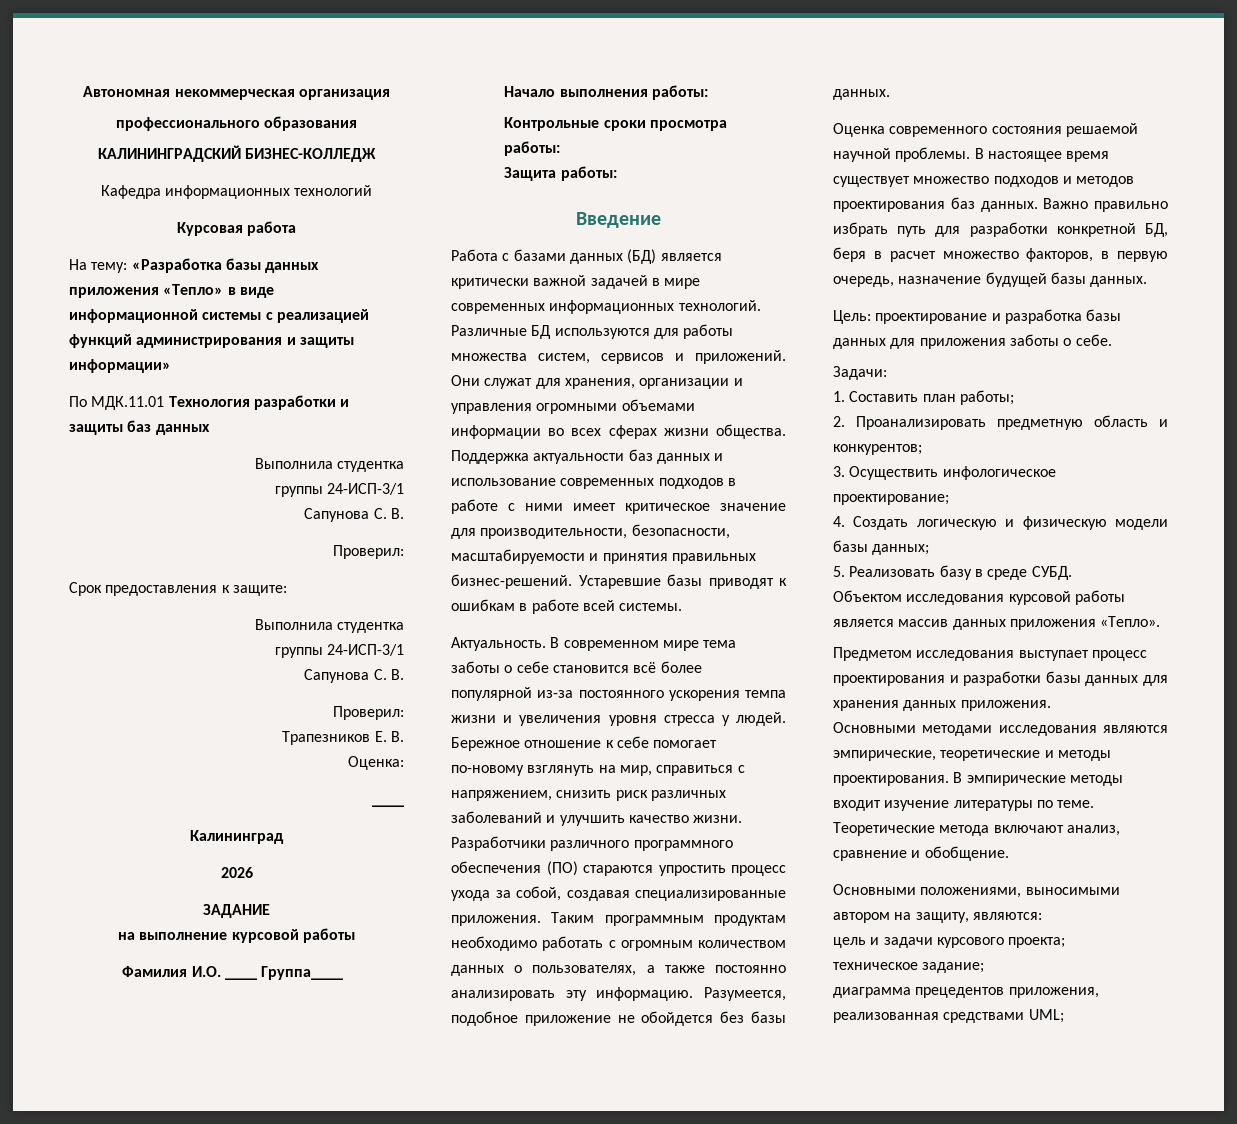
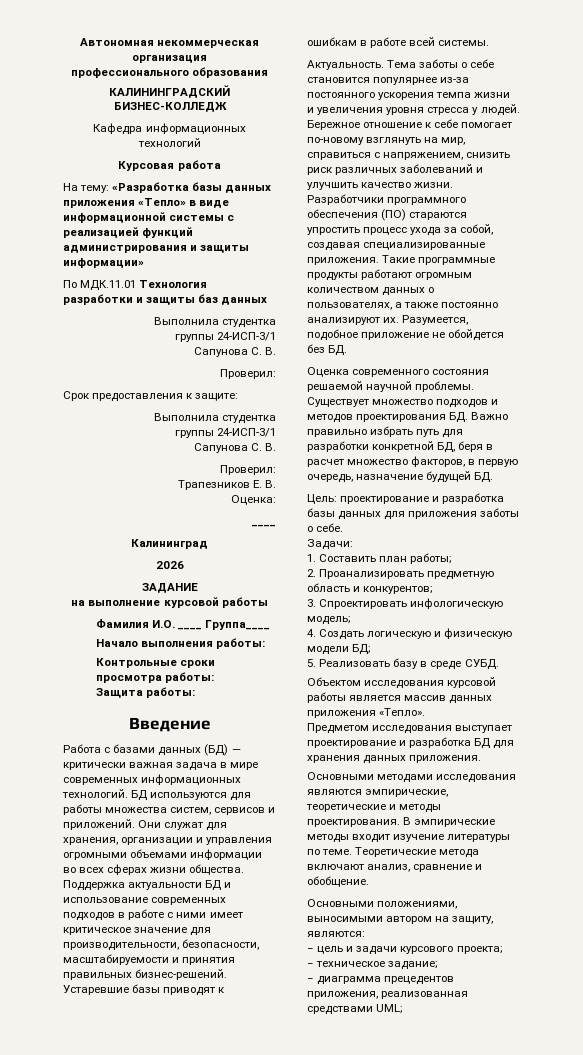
- Работа с базами данных (БД) является критически важной задачей в мире современных информационных технологий.
+ Работа с базами данных (БД) — критически важная задача в мире современных информационных технологий.
- Различные БД используются для работы множества систем, сервисов и приложений.
+ БД используются для работы множества систем, сервисов и приложений.
- Поддержка актуальности баз данных и использование современных подходов в работе с ними имеет критическое значение для производительности, безопасности, масштабируемости и принятия правильных бизнес-решений.
+ Поддержка актуальности БД и использование современных подходов в работе с ними имеет критическое значение для производительности, безопасности, масштабируемости и принятия правильных бизнес-решений.
- В современном мире тема заботы о себе становится всё более популярной из-за постоянного ускорения темпа жизни и увеличения уровня стресса у людей.
+ Тема заботы о себе становится популярнее из-за постоянного ускорения темпа жизни и увеличения уровня стресса у людей.
- Разработчики различного программного обеспечения (ПО) стараются упростить процесс ухода за собой, создавая специализированные приложения.
+ Разработчики программного обеспечения (ПО) стараются упростить процесс ухода за собой, создавая специализированные приложения.
- Таким программным продуктам необходимо работать с огромным количеством данных о пользователях, а также постоянно анализировать эту информацию.
+ Такие программные продукты работают огромным количеством данных о пользователях, а также постоянно анализируют их.
- Разумеется, подобное приложение не обойдется без базы данных.
+ Разумеется, подобное приложение не обойдется без БД.
- В настоящее время существует множество подходов и методов проектирования баз данных. Важно правильно избрать путь для разработки конкретной БД, беря в расчет множество факторов, в первую очередь, назначение будущей базы данных.
+ Существует множество подходов и методов проектирования БД. Важно правильно избрать путь для разработки конкретной БД, беря в расчет множество факторов, в первую очередь, назначение будущей БД.
- 3. Осуществить инфологическое проектирование;
+ 3. Спроектировать инфологическую модель;
- 4. Создать логическую и физическую модели базы данных;
+ 4. Создать логическую и физическую модели БД;
- Предметом исследования выступает процесс проектирования и разработки базы данных для хранения данных приложения.
+ Предметом исследования выступает проектирование и разработка БД для хранения данных приложения.
- цель и задачи курсового проекта;
+ ‒ цель и задачи курсового проекта;
- техническое задание;
+ ‒ техническое задание;
- диаграмма прецедентов приложения, реализованная средствами UML;
+ ‒ диаграмма прецедентов приложения, реализованная средствами UML;

